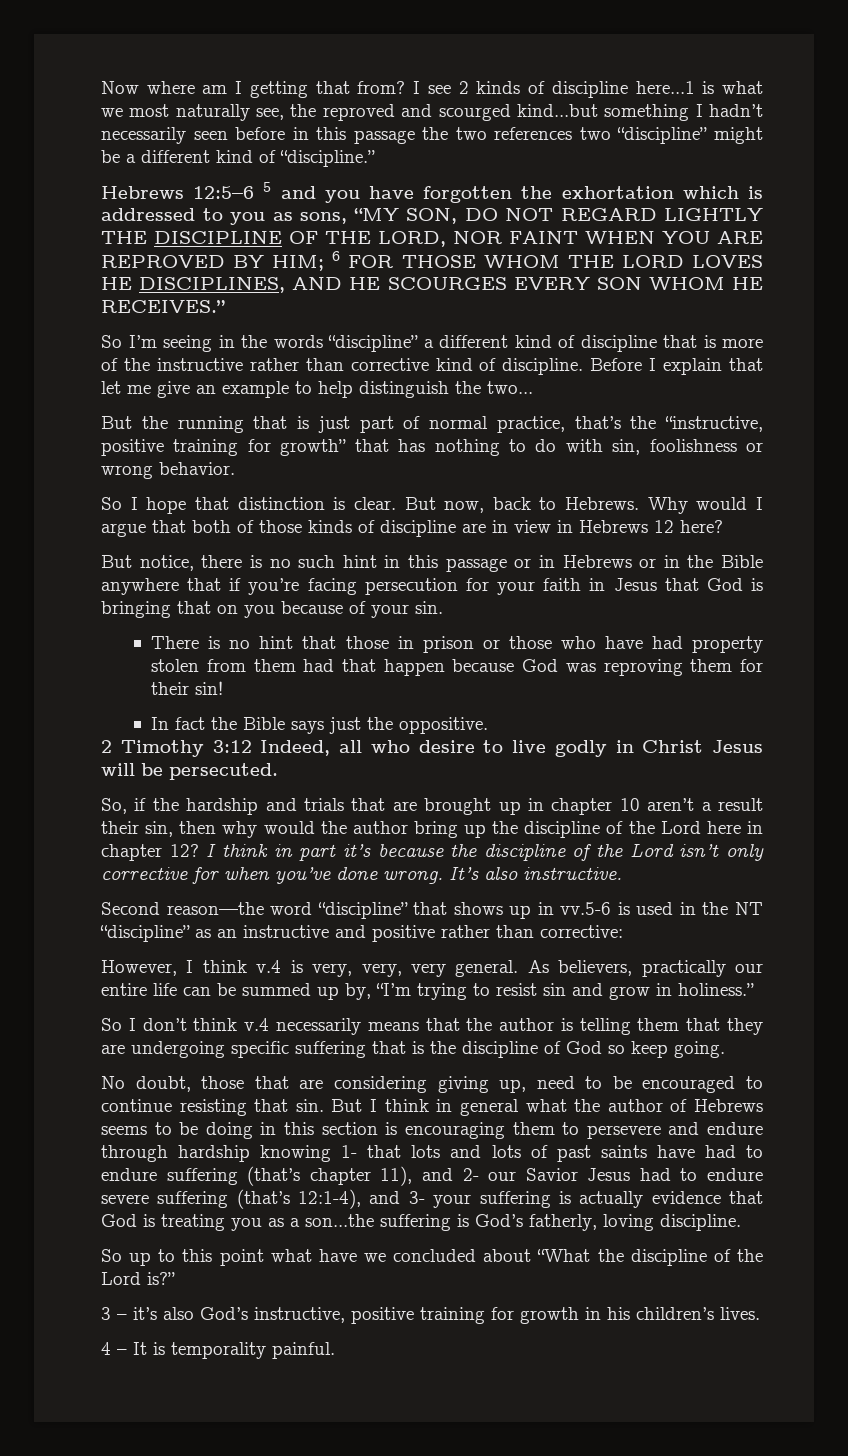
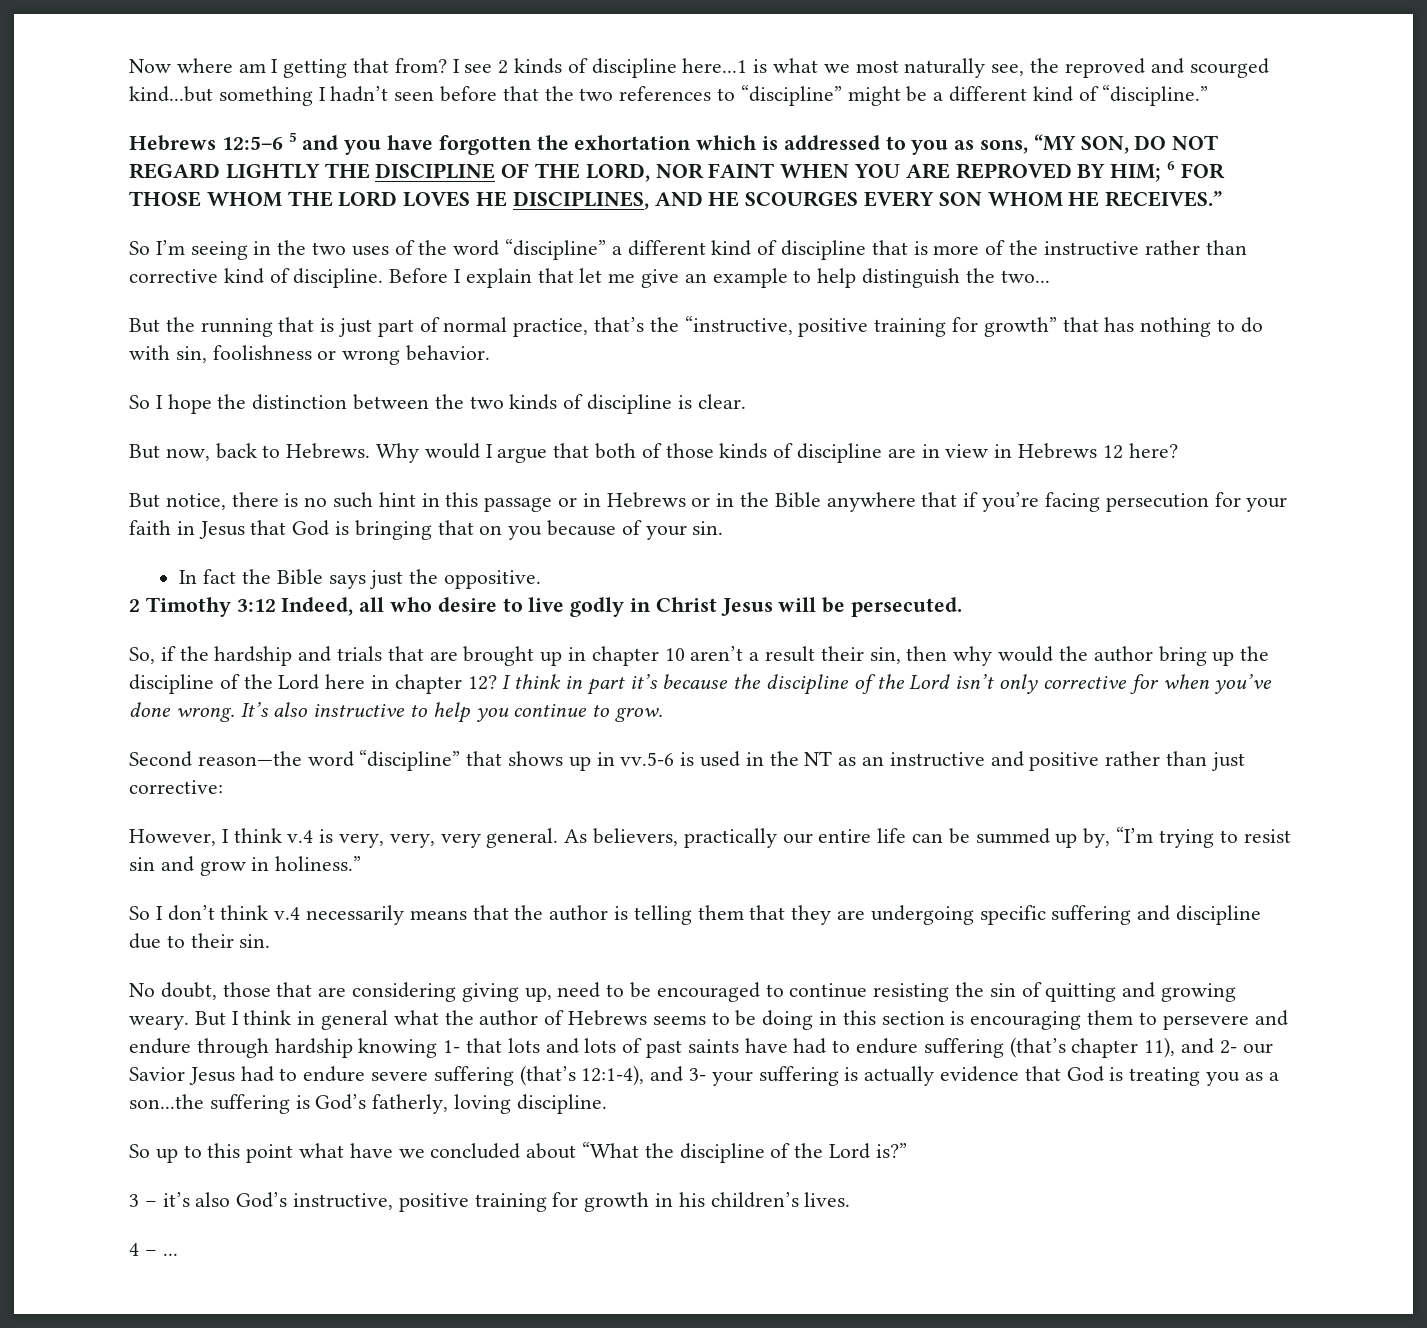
- I see 2 kinds of discipline here...1 is what we most naturally see, the reproved and scourged kind...but something I hadn’t necessarily seen before in this passage the two references two “discipline” might be a different kind of “discipline.”
+ I see 2 kinds of discipline here...1 is what we most naturally see, the reproved and scourged kind...but something I hadn’t seen before that the two references to “discipline” might be a different kind of “discipline.”
- So I’m seeing in the words “discipline” a different kind of discipline that is more of the instructive rather than corrective kind of discipline.
+ So I’m seeing in the two uses of the word “discipline” a different kind of discipline that is more of the instructive rather than corrective kind of discipline.
- So I hope that distinction is clear. But now, back to Hebrews.
+ So I hope the distinction between the two kinds of discipline is clear.
+ But now, back to Hebrews.
- There is no hint that those in prison or those who have had property stolen from them had that happen because God was reproving them for their sin!
- It’s also instructive.
+ It’s also instructive to help you continue to grow.
- Second reason—the word “discipline” that shows up in vv.5-6 is used in the NT “discipline” as an instructive and positive rather than corrective:
+ Second reason—the word “discipline” that shows up in vv.5-6 is used in the NT as an instructive and positive rather than just corrective:
- So I don’t think v.4 necessarily means that the author is telling them that they are undergoing specific suffering that is the discipline of God so keep going.
+ So I don’t think v.4 necessarily means that the author is telling them that they are undergoing specific suffering and discipline due to their sin.
- No doubt, those that are considering giving up, need to be encouraged to continue resisting that sin.
+ No doubt, those that are considering giving up, need to be encouraged to continue resisting the sin of quitting and growing weary.
- 4 – It is temporality painful.
+ 4 – ...

